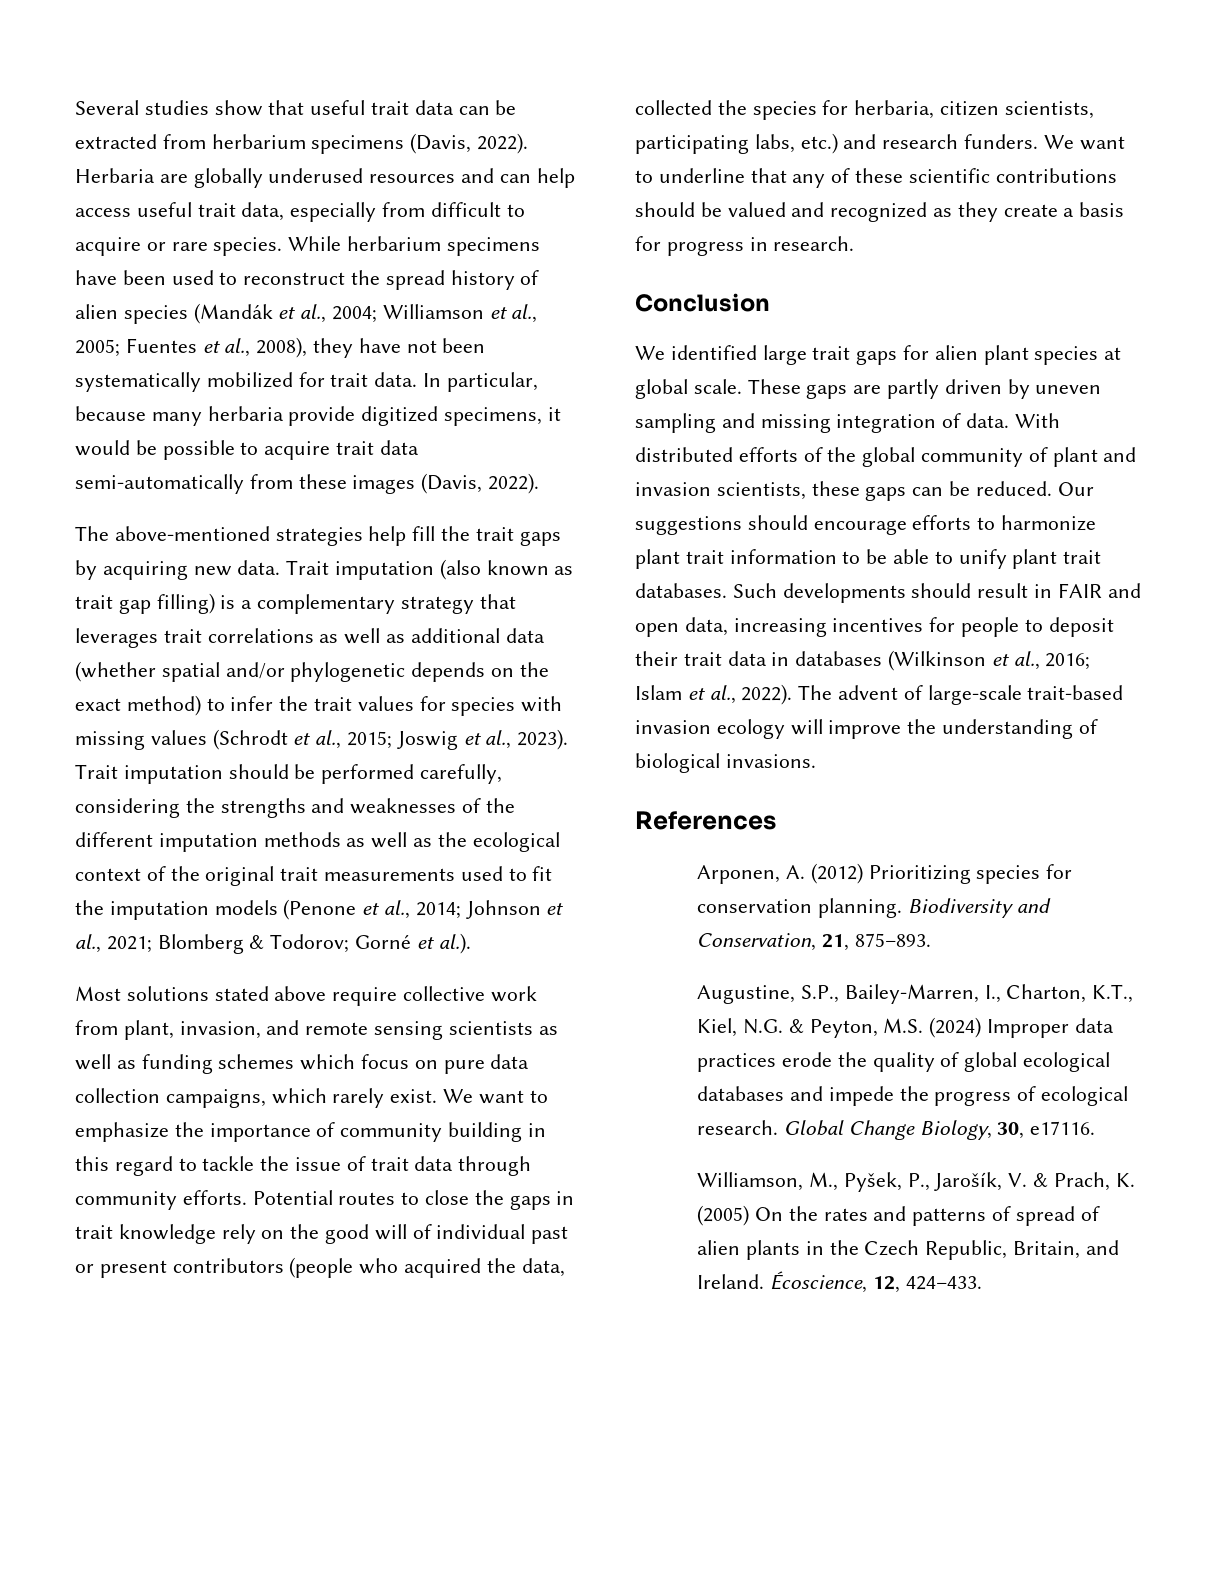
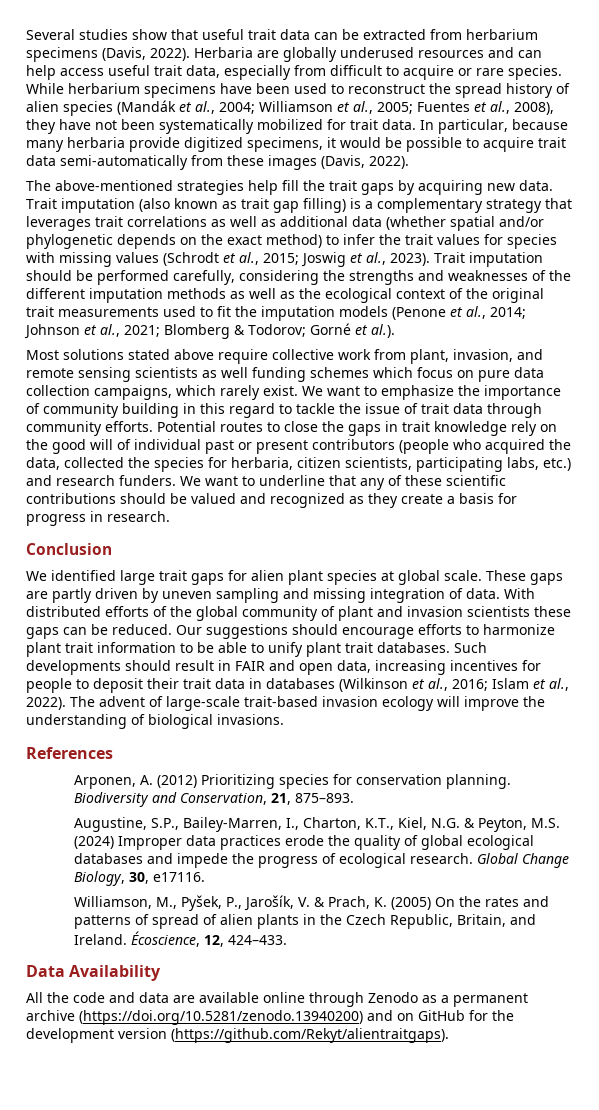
- Most solutions stated above require collective work from plant, invasion, and remote sensing scientists as well as funding schemes which focus on pure data collection campaigns, which rarely exist.
+ Most solutions stated above require collective work from plant, invasion, and remote sensing scientists as well funding schemes which focus on pure data collection campaigns, which rarely exist.
- With distributed efforts of the global community of plant and invasion scientists, these gaps can be reduced.
+ With distributed efforts of the global community of plant and invasion scientists these gaps can be reduced.
+ Data Availability
+ All the code and data are available online through Zenodo as a permanent archive (https://doi.org/10.5281/zenodo.13940200) and on GitHub for the development version (https://github.com/Rekyt/alientraitgaps).

